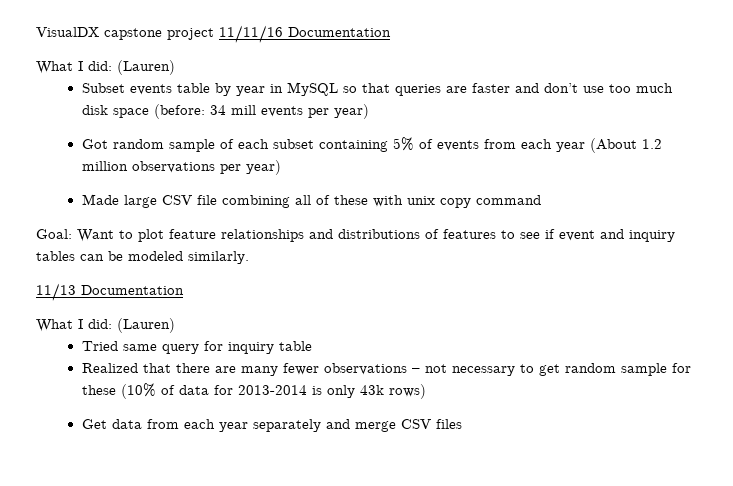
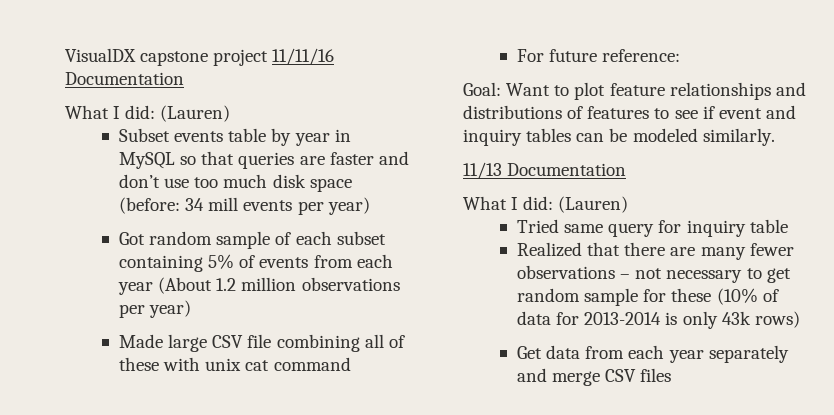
- Made large CSV file combining all of these with unix copy command
+ Made large CSV file combining all of these with unix cat command
+ For future reference:

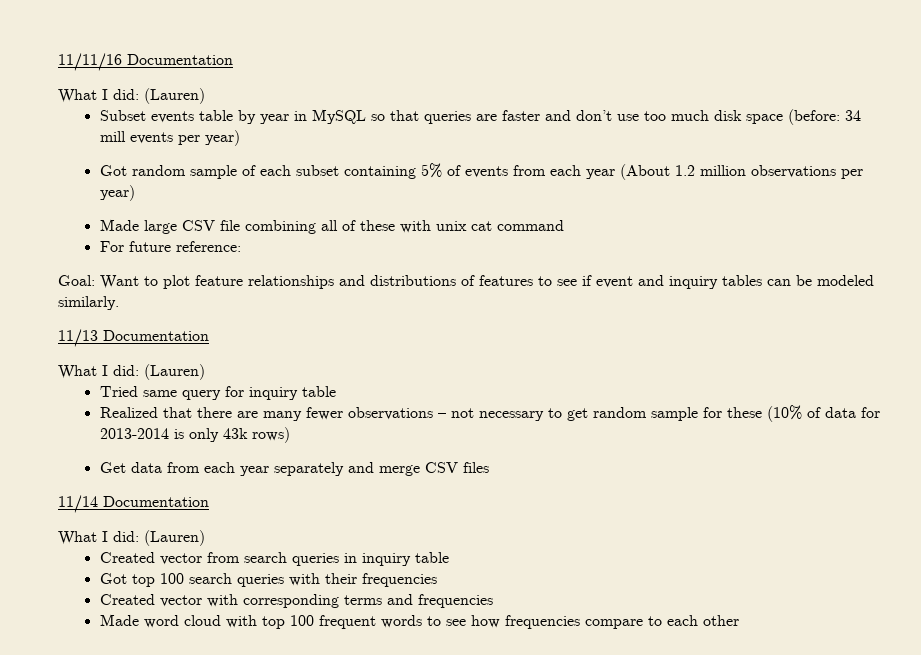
- VisualDX capstone project 11/11/16 Documentation
+ 11/11/16 Documentation
+ 11/14 Documentation
+ What I did: (Lauren)
+ Created vector from search queries in inquiry table
+ Got top 100 search queries with their frequencies
+ Created vector with corresponding terms and frequencies
+ Made word cloud with top 100 frequent words to see how frequencies compare to each other

